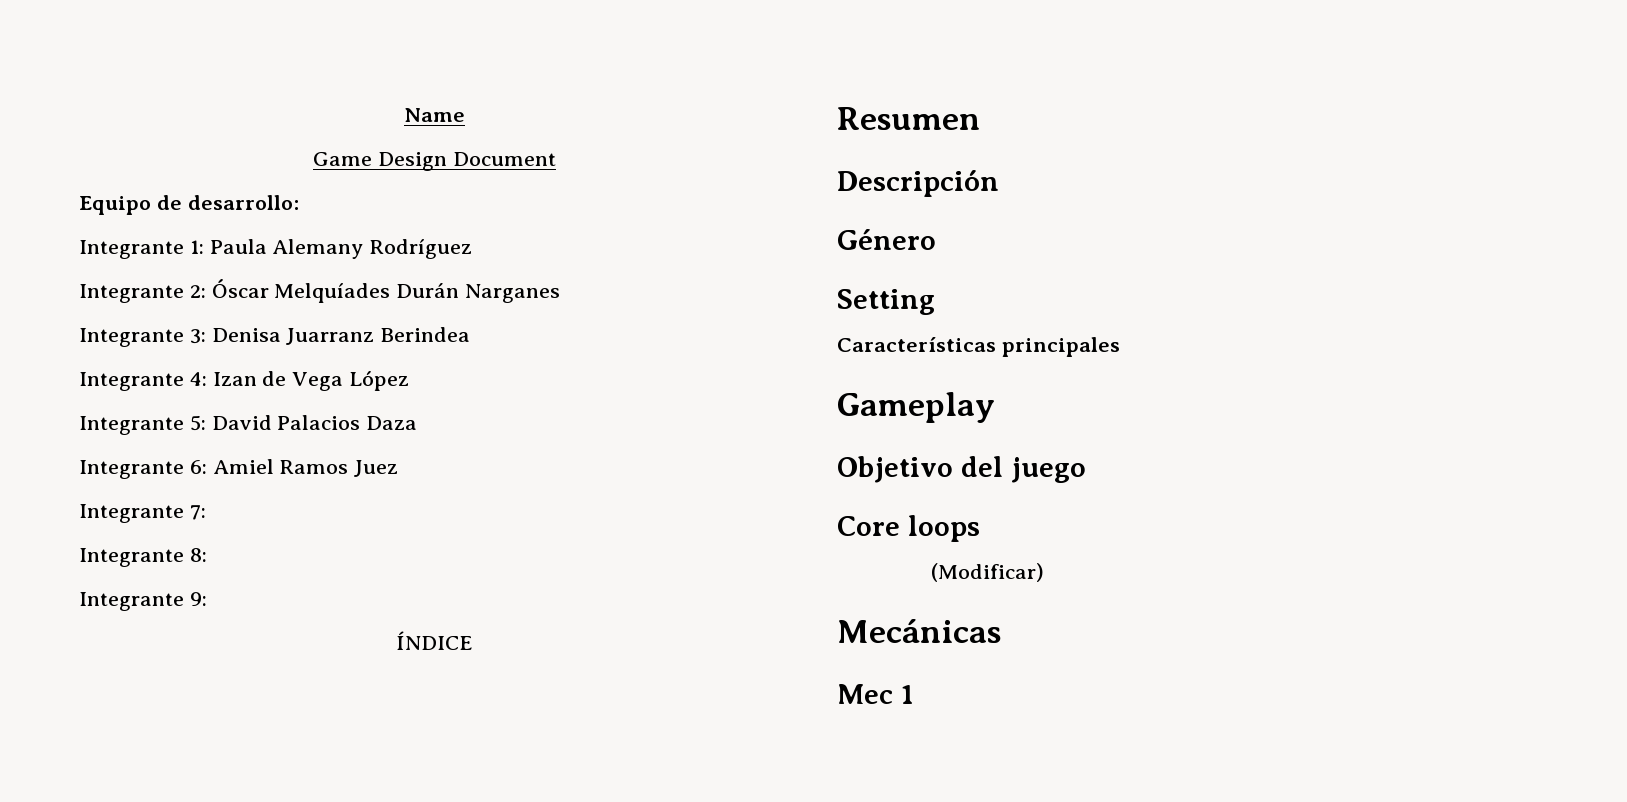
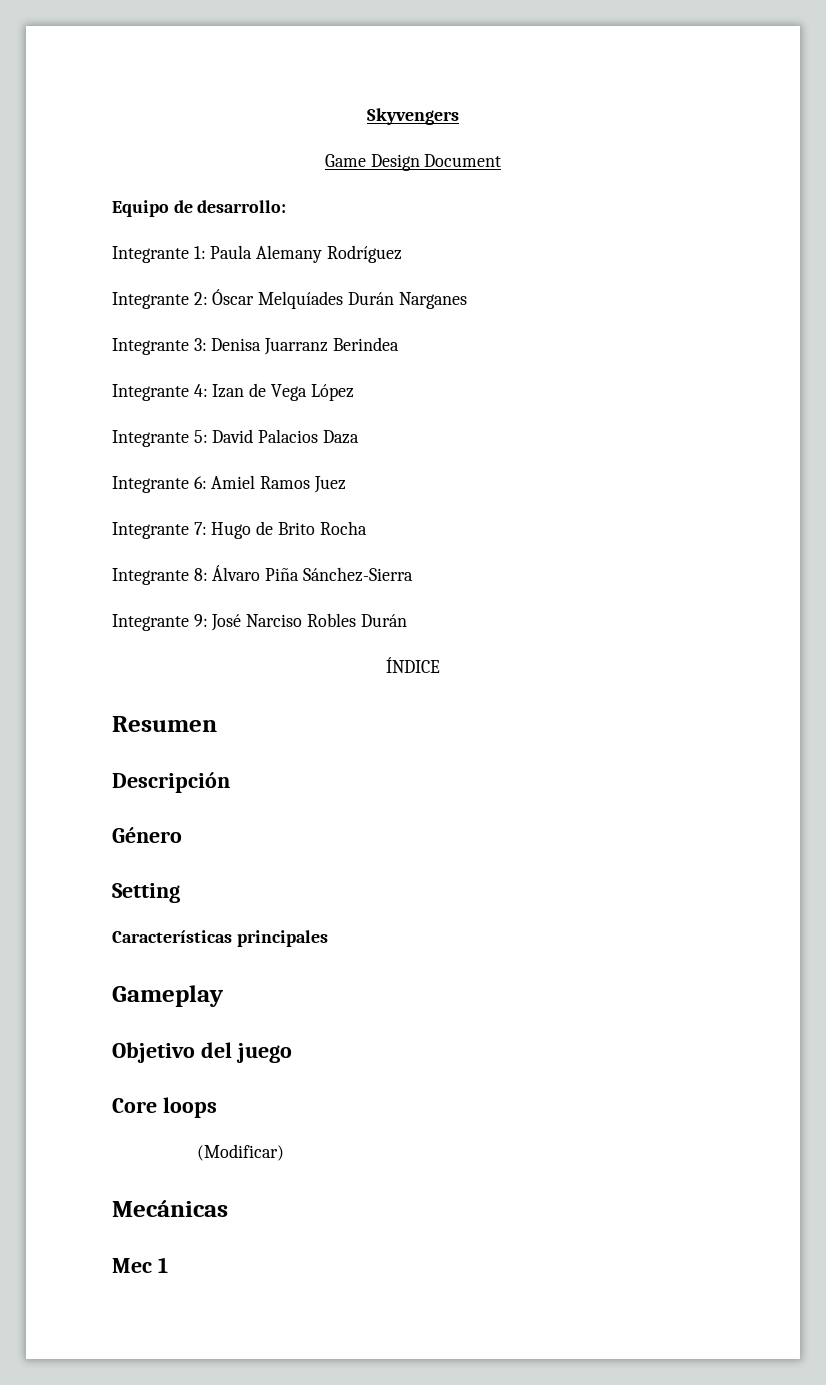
- Name
+ Skyvengers
- Integrante 7:
+ Integrante 7: Hugo de Brito Rocha
- Integrante 8:
+ Integrante 8: Álvaro Piña Sánchez-Sierra
- Integrante 9:
+ Integrante 9: José Narciso Robles Durán

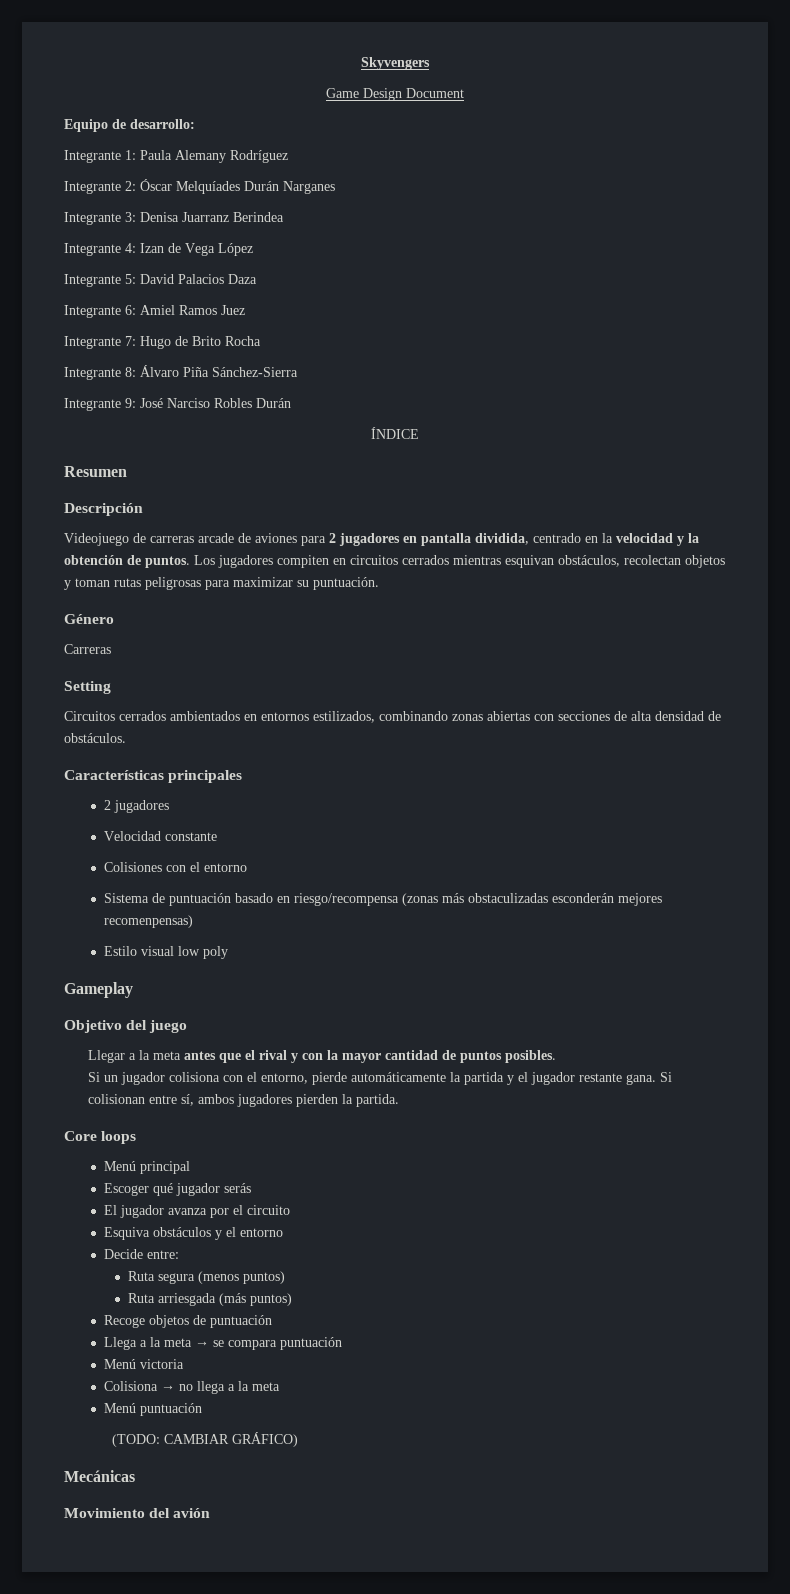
+ Videojuego de carreras arcade de aviones para 2 jugadores en pantalla dividida, centrado en la velocidad y la obtención de puntos. Los jugadores compiten en circuitos cerrados mientras esquivan obstáculos, recolectan objetos y toman rutas peligrosas para maximizar su puntuación.
+ Carreras
+ Circuitos cerrados ambientados en entornos estilizados, combinando zonas abiertas con secciones de alta densidad de obstáculos.
  Características principales
+ 2 jugadores
+ Velocidad constante
+ Colisiones con el entorno
+ Sistema de puntuación basado en riesgo/recompensa (zonas más obstaculizadas esconderán mejores recomenpensas)
+ Estilo visual low poly
  Gameplay
  Objetivo del juego
+ Llegar a la meta antes que el rival y con la mayor cantidad de puntos posibles.
+ Si un jugador colisiona con el entorno, pierde automáticamente la partida y el jugador restante gana. Si colisionan entre sí, ambos jugadores pierden la partida.
  Core loops
- (Modificar)
+ Menú principal
+ Escoger qué jugador serás
+ El jugador avanza por el circuito
+ Esquiva obstáculos y el entorno
+ Decide entre:
+ Ruta segura (menos puntos)
+ Ruta arriesgada (más puntos)
+ Recoge objetos de puntuación
+ Llega a la meta → se compara puntuación
+ Menú victoria
+ Colisiona → no llega a la meta
+ Menú puntuación
+ (TODO: CAMBIAR GRÁFICO)
  Mecánicas
- Mec 1
+ Movimiento del avión

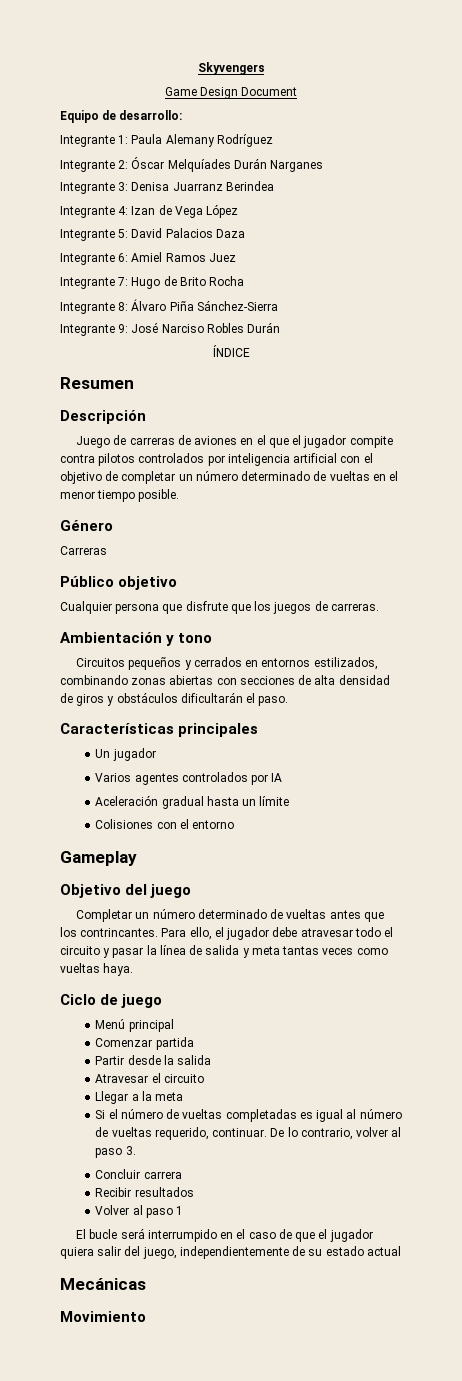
- Videojuego de carreras arcade de aviones para 2 jugadores en pantalla dividida, centrado en la velocidad y la obtención de puntos. Los jugadores compiten en circuitos cerrados mientras esquivan obstáculos, recolectan objetos y toman rutas peligrosas para maximizar su puntuación.
+ Juego de carreras de aviones en el que el jugador compite contra pilotos controlados por inteligencia artificial con el objetivo de completar un número determinado de vueltas en el menor tiempo posible.
  Género
  Carreras
- Setting
- Circuitos cerrados ambientados en entornos estilizados, combinando zonas abiertas con secciones de alta densidad de obstáculos.
+ Público objetivo
+ Cualquier persona que disfrute que los juegos de carreras.
+ Ambientación y tono
+ Circuitos pequeños y cerrados en entornos estilizados, combinando zonas abiertas con secciones de alta densidad de giros y obstáculos dificultarán el paso.
  Características principales
- 2 jugadores
- Velocidad constante
+ Un jugador
+ Varios agentes controlados por IA
+ Aceleración gradual hasta un límite
  Colisiones con el entorno
- Sistema de puntuación basado en riesgo/recompensa (zonas más obstaculizadas esconderán mejores recomenpensas)
- Estilo visual low poly
  Gameplay
  Objetivo del juego
- Llegar a la meta antes que el rival y con la mayor cantidad de puntos posibles.
- Si un jugador colisiona con el entorno, pierde automáticamente la partida y el jugador restante gana. Si colisionan entre sí, ambos jugadores pierden la partida.
- Core loops
+ Completar un número determinado de vueltas antes que los contrincantes. Para ello, el jugador debe atravesar todo el circuito y pasar la línea de salida y meta tantas veces como vueltas haya.
+ Ciclo de juego
  Menú principal
- Escoger qué jugador serás
- El jugador avanza por el circuito
- Esquiva obstáculos y el entorno
- Decide entre:
- Ruta segura (menos puntos)
- Ruta arriesgada (más puntos)
- Recoge objetos de puntuación
- Llega a la meta → se compara puntuación
- Menú victoria
- Colisiona → no llega a la meta
- Menú puntuación
- (TODO: CAMBIAR GRÁFICO)
+ Comenzar partida
+ Partir desde la salida
+ Atravesar el circuito
+ Llegar a la meta
+ Si el número de vueltas completadas es igual al número de vueltas requerido, continuar. De lo contrario, volver al paso 3.
+ Concluir carrera
+ Recibir resultados
+ Volver al paso 1
+ El bucle será interrumpido en el caso de que el jugador quiera salir del juego, independientemente de su estado actual
- Movimiento del avión
+ Movimiento

